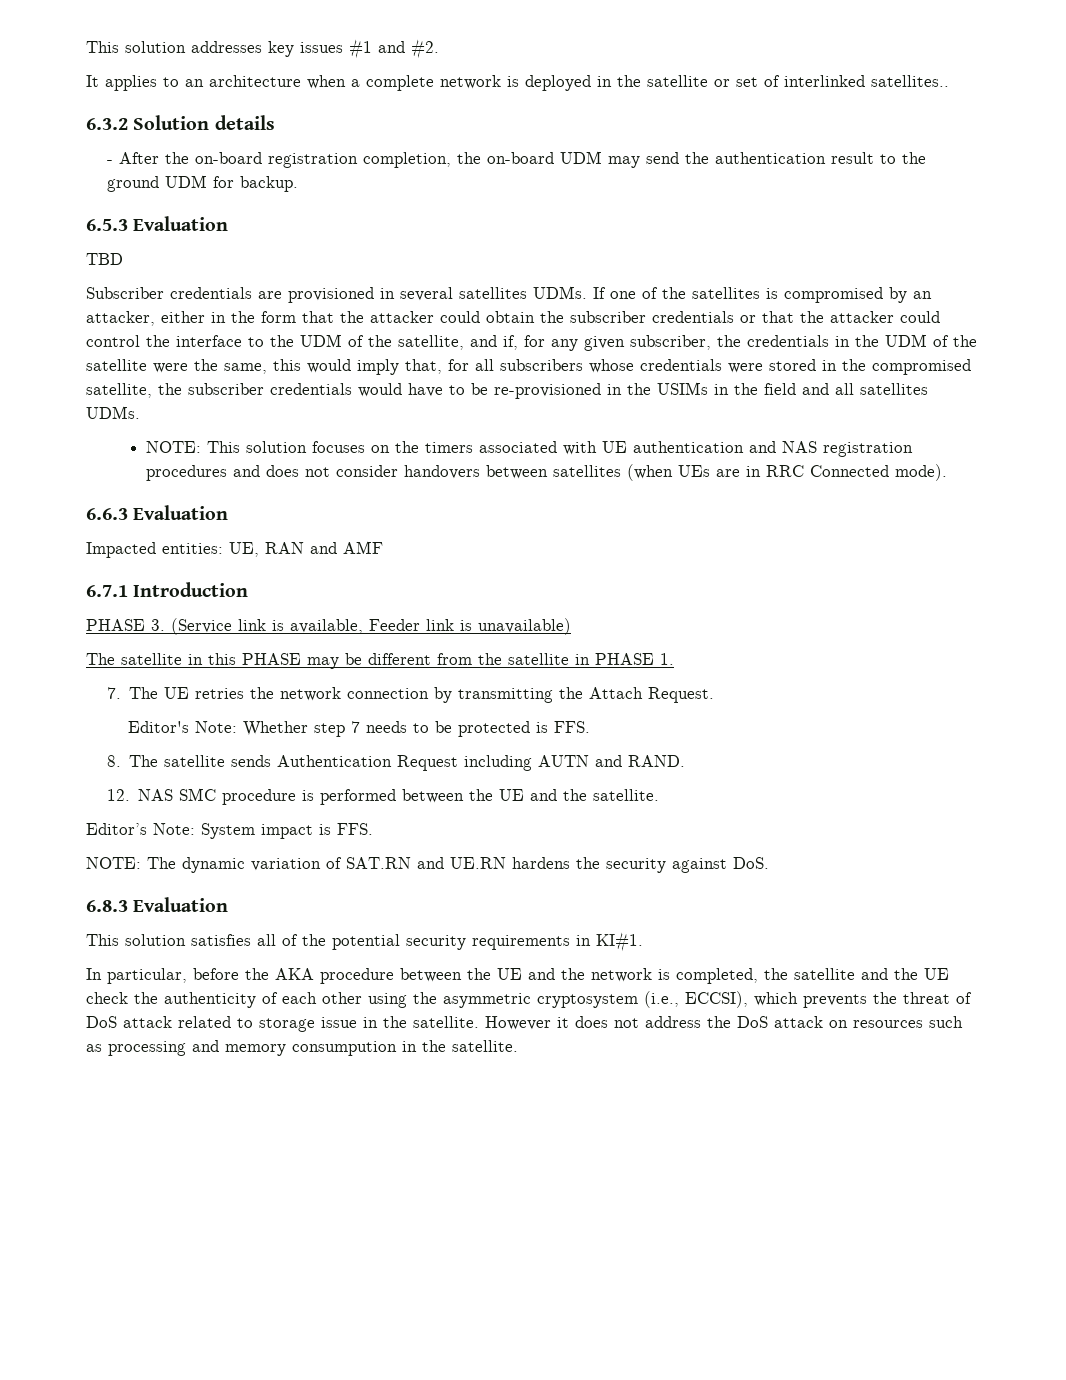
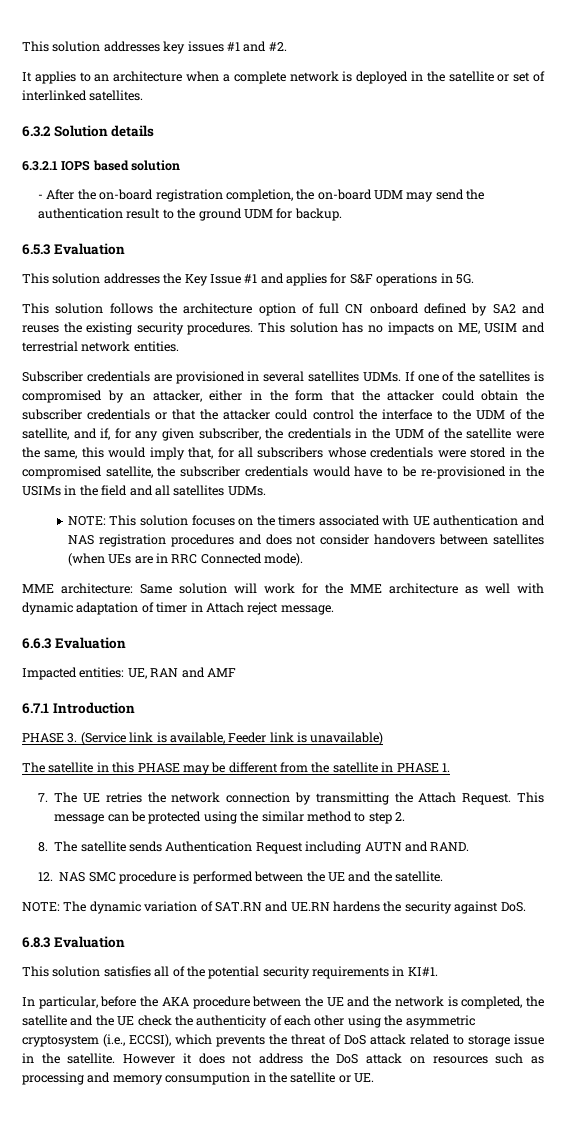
- It applies to an architecture when a complete network is deployed in the satellite or set of interlinked satellites..
+ It applies to an architecture when a complete network is deployed in the satellite or set of interlinked satellites.
+ 6.3.2.1 IOPS based solution
- TBD
+ This solution addresses the Key Issue #1 and applies for S&F operations in 5G.
+ This solution follows the architecture option of full CN onboard defined by SA2 and reuses the existing security procedures. This solution has no impacts on ME, USIM and terrestrial network entities.
+ MME architecture: Same solution will work for the MME architecture as well with dynamic adaptation of timer in Attach reject message.
- 7. The UE retries the network connection by transmitting the Attach Request.
- Editor's Note: Whether step 7 needs to be protected is FFS.
+ 7. The UE retries the network connection by transmitting the Attach Request. This message can be protected using the similar method to step 2.
- Editor’s Note: System impact is FFS.
- However it does not address the DoS attack on resources such as processing and memory consumpution in the satellite.
+ However it does not address the DoS attack on resources such as processing and memory consumpution in the satellite or UE.

